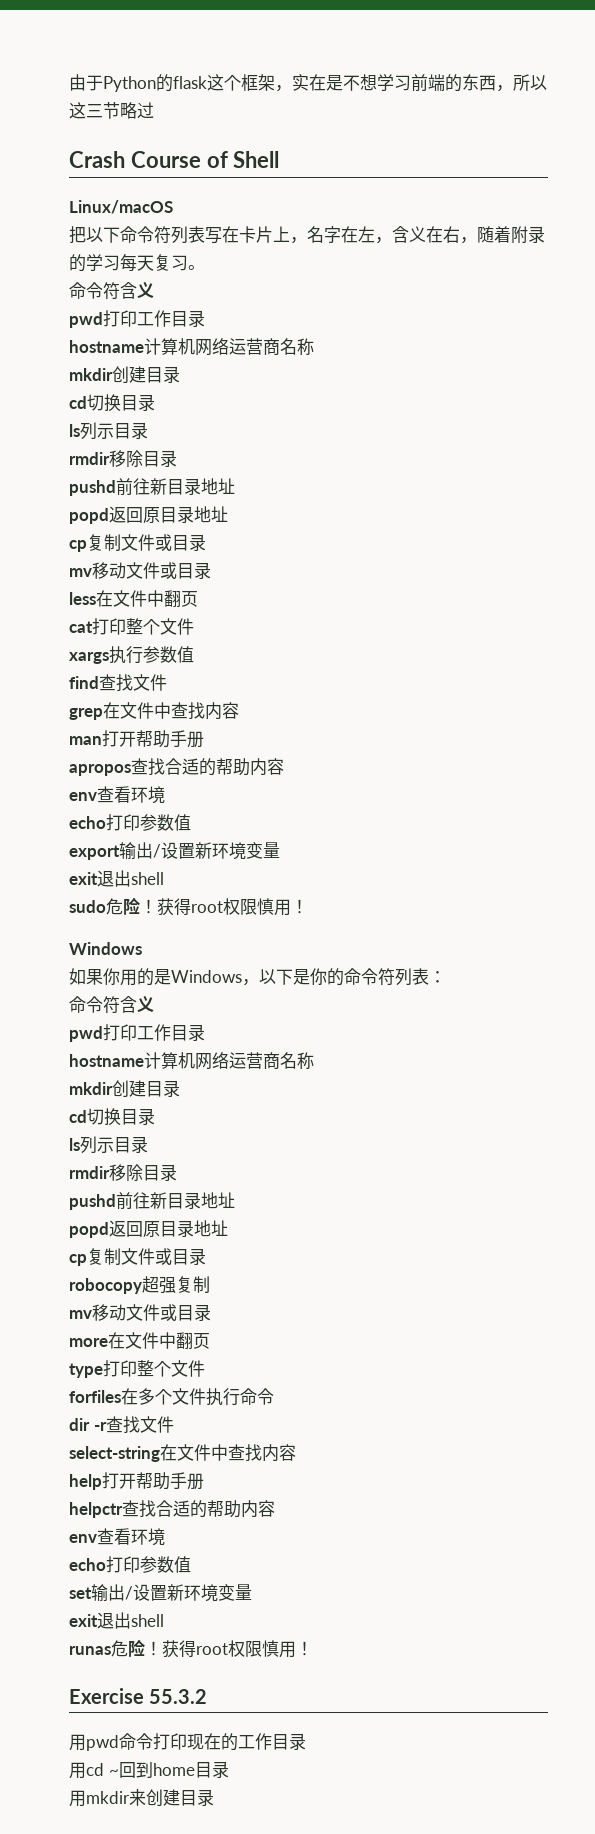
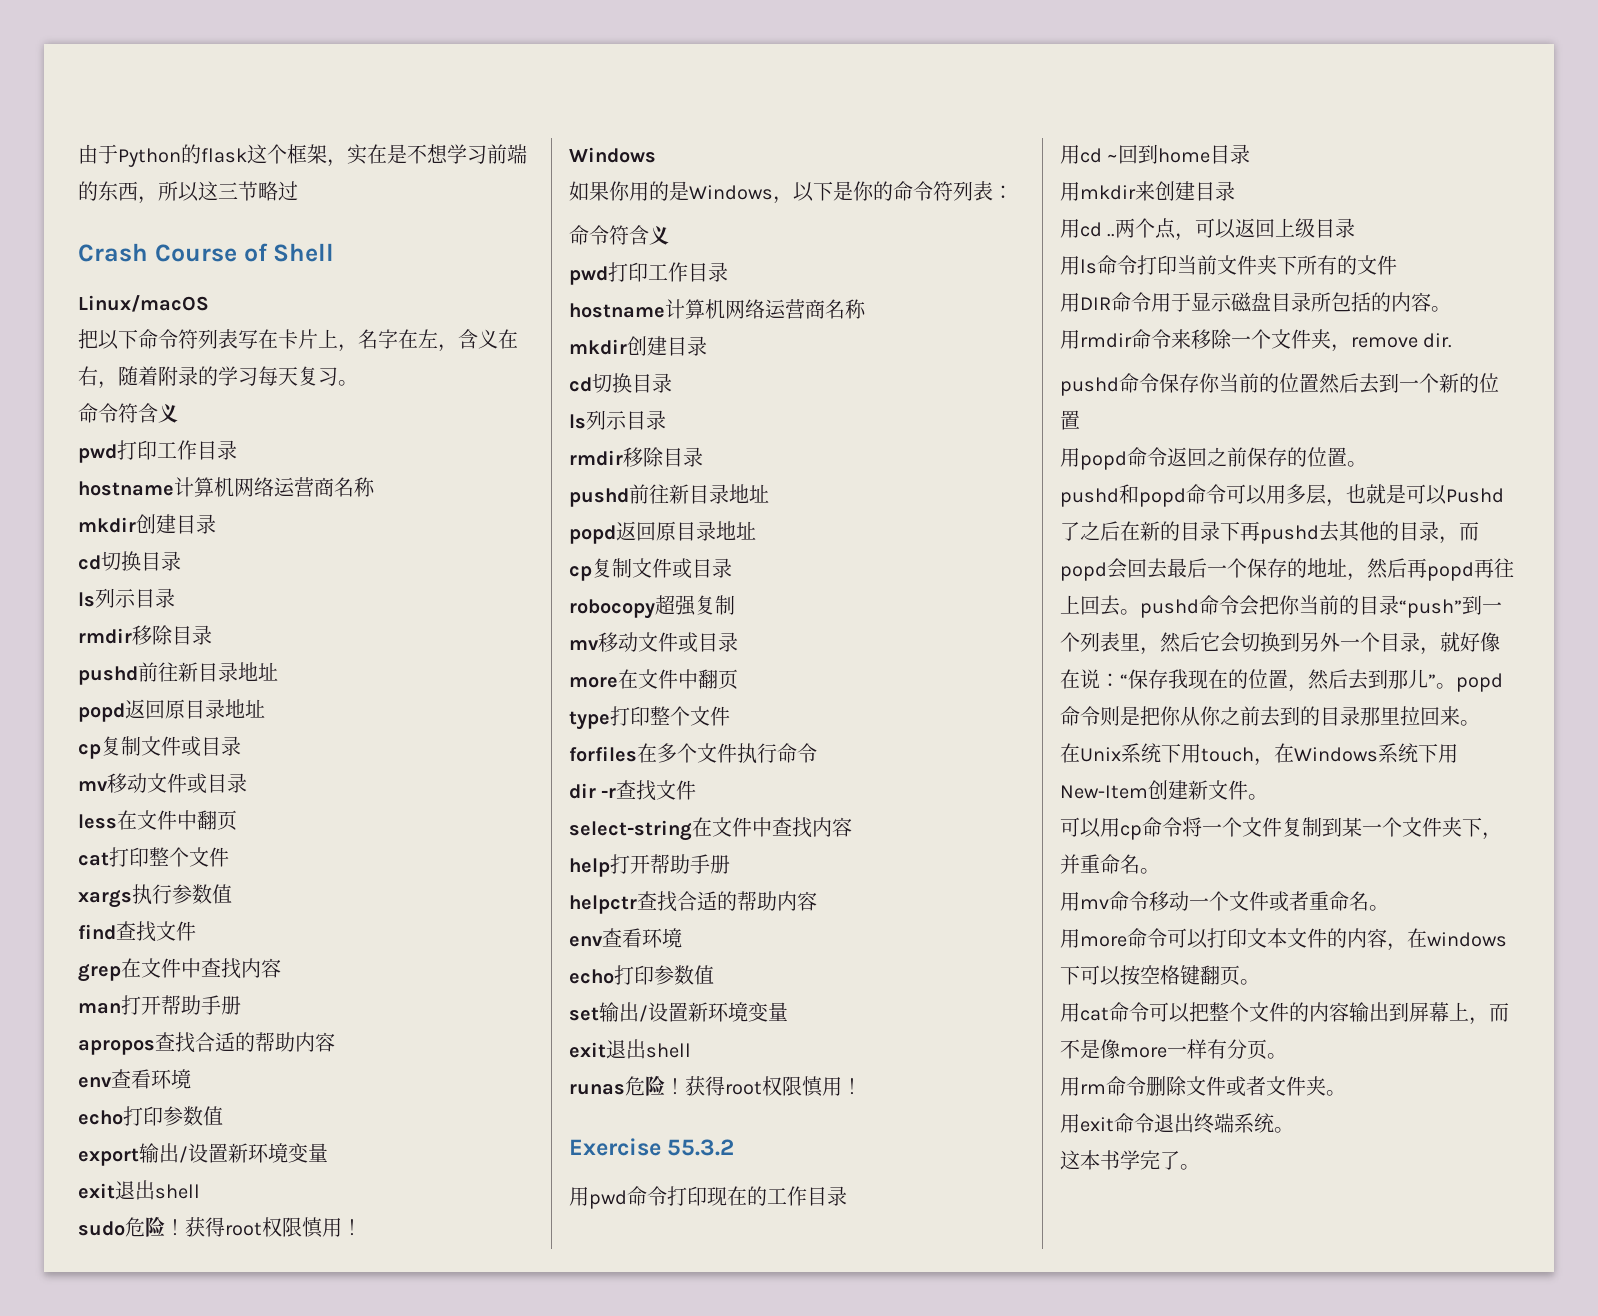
+ 用cd ..两个点，可以返回上级目录
+ 用ls命令打印当前文件夹下所有的文件
+ 用DIR命令用于显示磁盘目录所包括的内容。
+ 用rmdir命令来移除一个文件夹，remove dir.
+ pushd命令保存你当前的位置然后去到一个新的位置
+ 用popd命令返回之前保存的位置。
+ pushd和popd命令可以用多层，也就是可以Pushd了之后在新的目录下再pushd去其他的目录，而popd会回去最后一个保存的地址，然后再popd再往上回去。pushd命令会把你当前的目录“push”到一个列表里，然后它会切换到另外一个目录，就好像在说：“保存我现在的位置，然后去到那儿”。popd命令则是把你从你之前去到的目录那里拉回来。
+ 在Unix系统下用touch，在Windows系统下用New-Item创建新文件。
+ 可以用cp命令将一个文件复制到某一个文件夹下，并重命名。
+ 用mv命令移动一个文件或者重命名。
+ 用more命令可以打印文本文件的内容，在windows下可以按空格键翻页。
+ 用cat命令可以把整个文件的内容输出到屏幕上，而不是像more一样有分页。
+ 用rm命令删除文件或者文件夹。
+ 用exit命令退出终端系统。
+ 这本书学完了。

